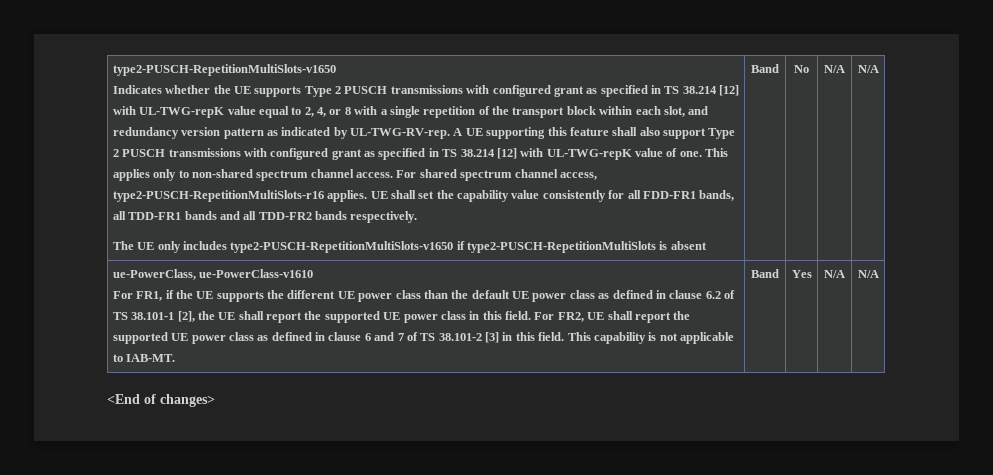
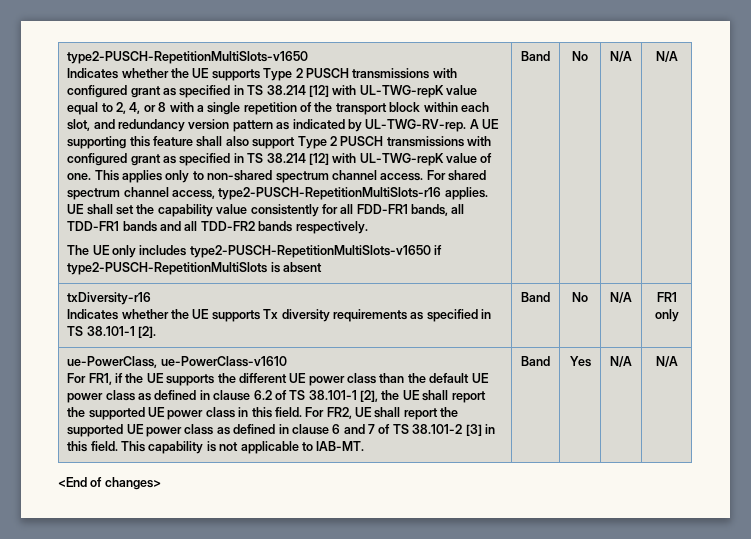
+ txDiversity-r16
+ Indicates whether the UE supports Tx diversity requirements as specified in TS 38.101-1 [2]. | Band | No | N/A | FR1 only

